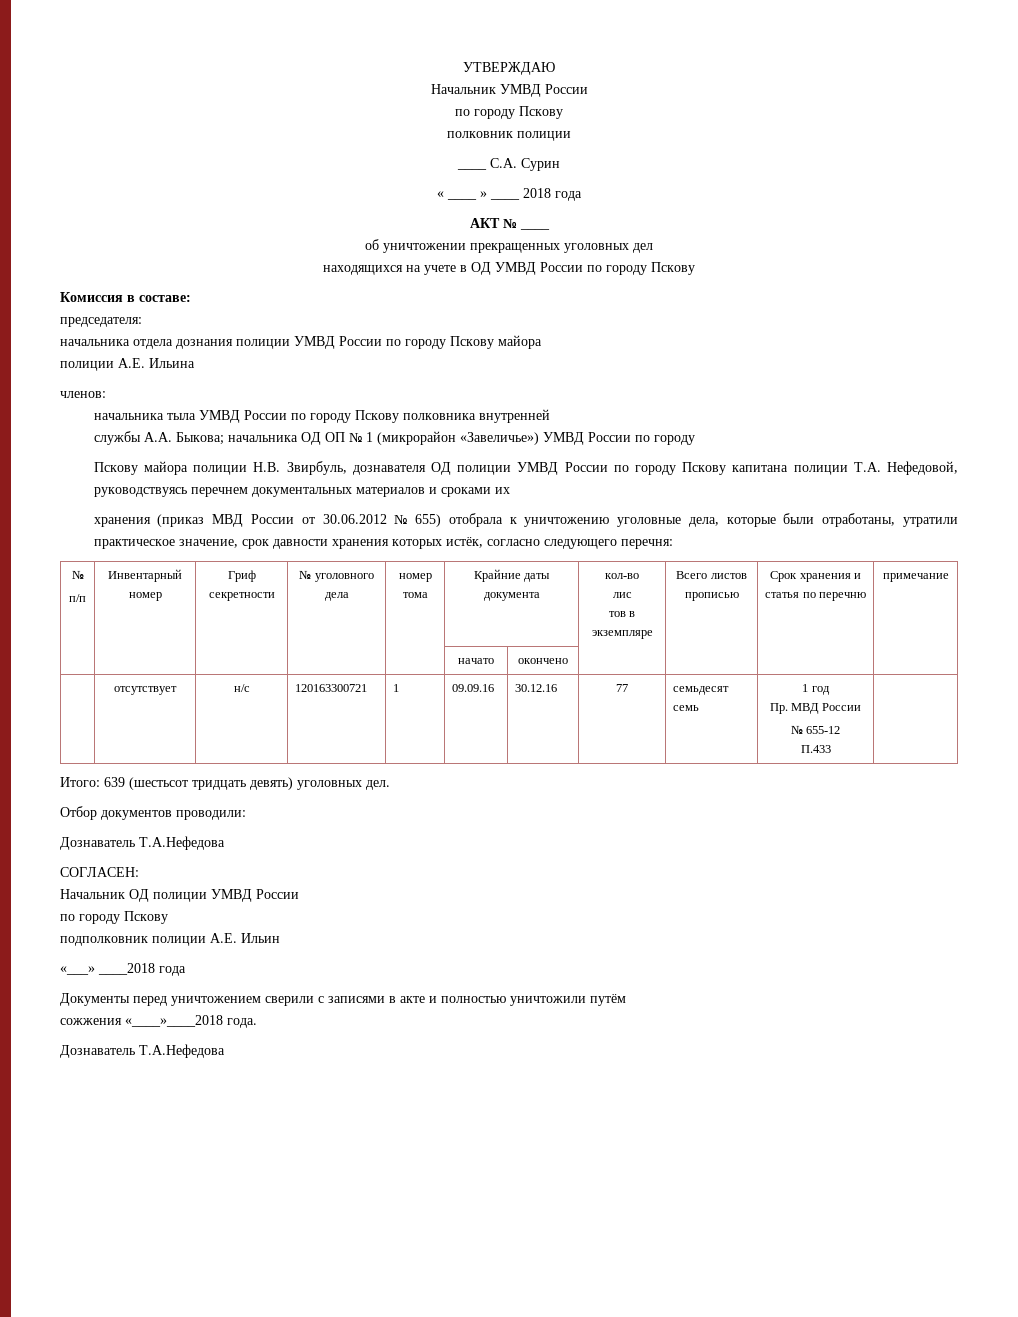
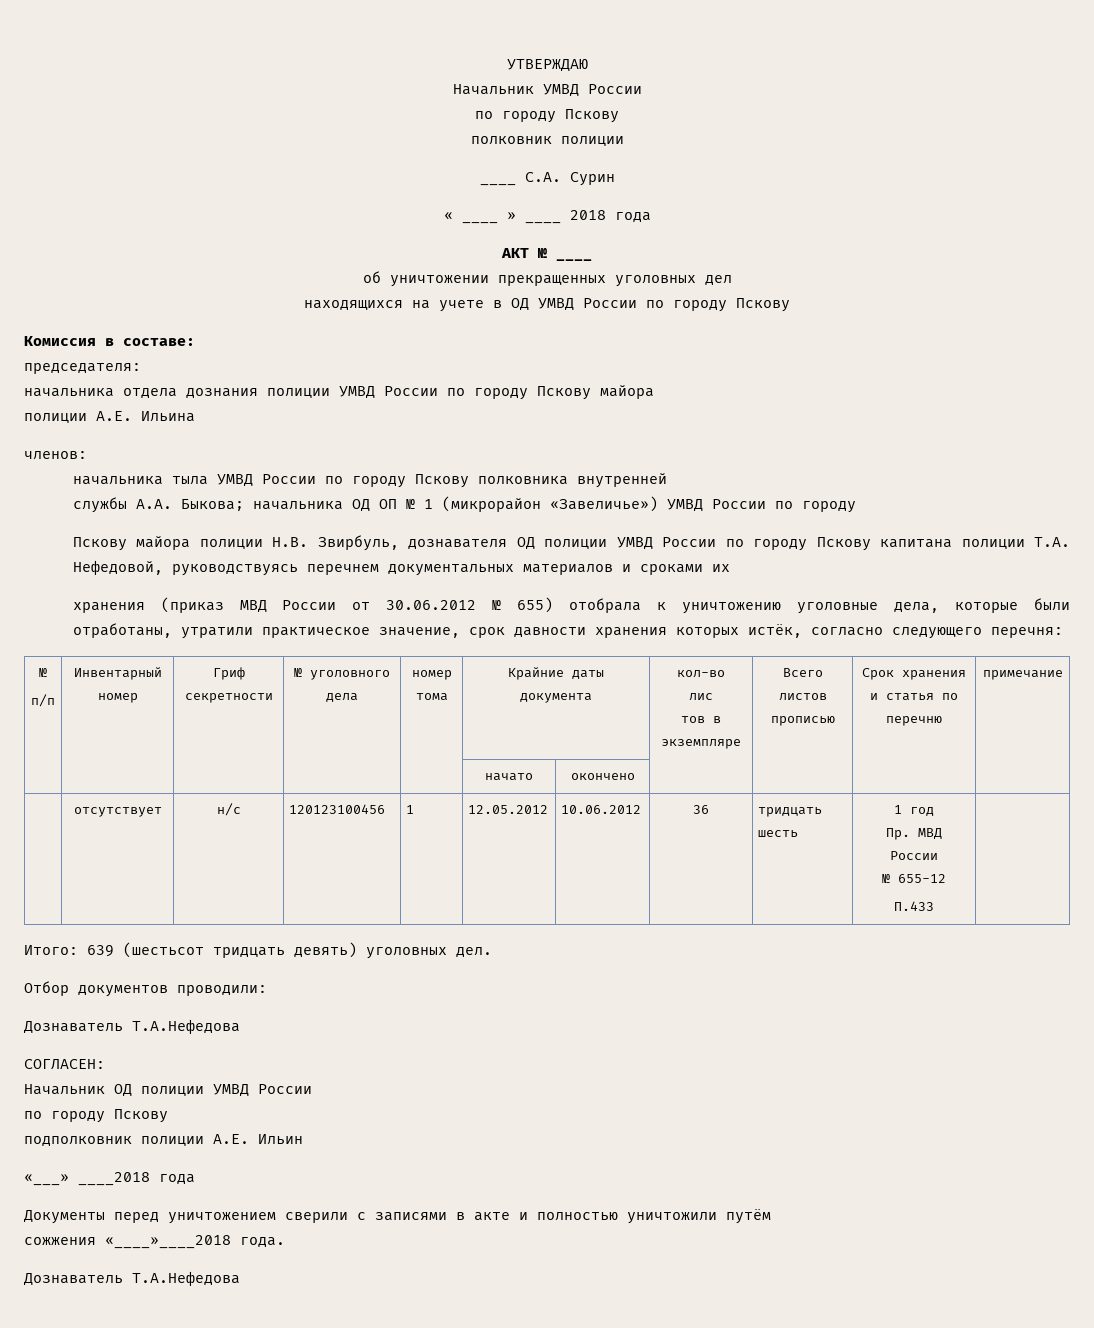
- | отсутствует | н/с | 120163300721 | 1 | 09.09.16 | 30.12.16 | 77 | семьдесят семь | 1 год
+ | отсутствует | н/с | 120123100456 | 1 | 12.05.2012 | 10.06.2012 | 36 | тридцать шесть | 1 год

